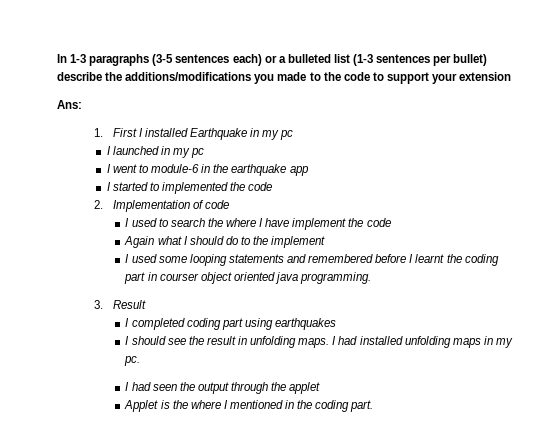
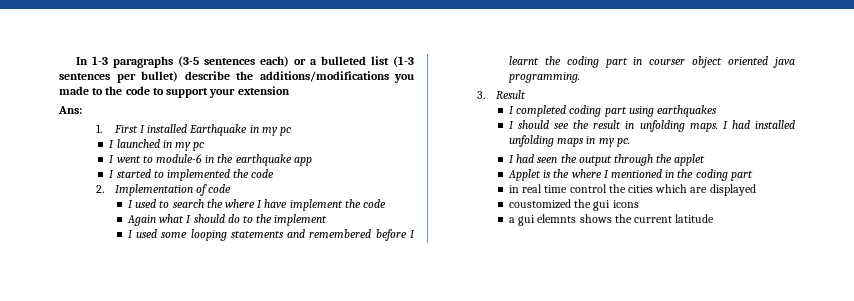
- Applet is the where I mentioned in the coding part.
+ Applet is the where I mentioned in the coding part
+ in real time control the cities which are displayed
+ coustomized the gui icons
+ a gui elemnts shows the current latitude

